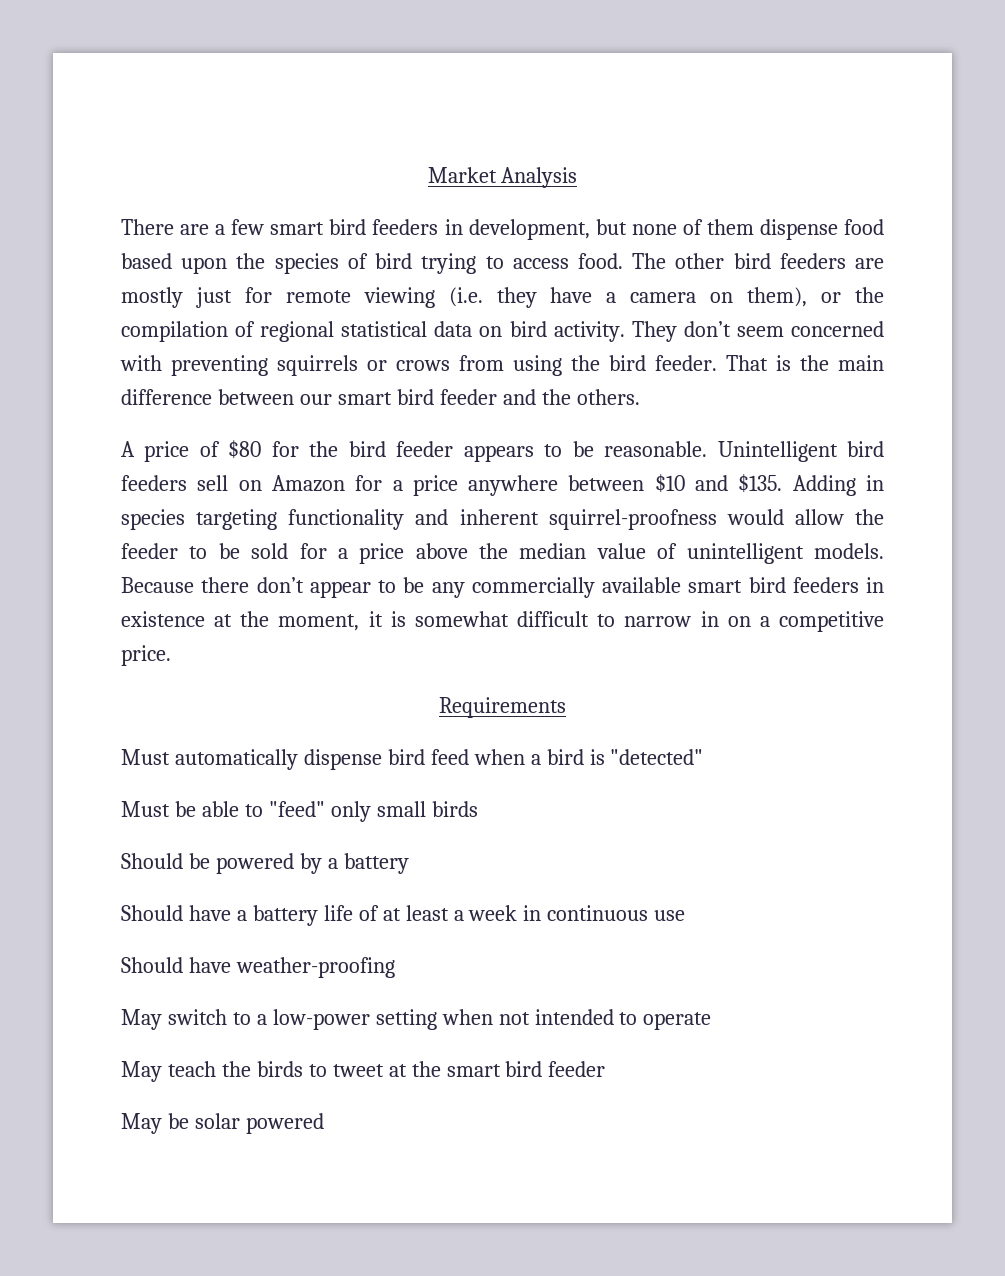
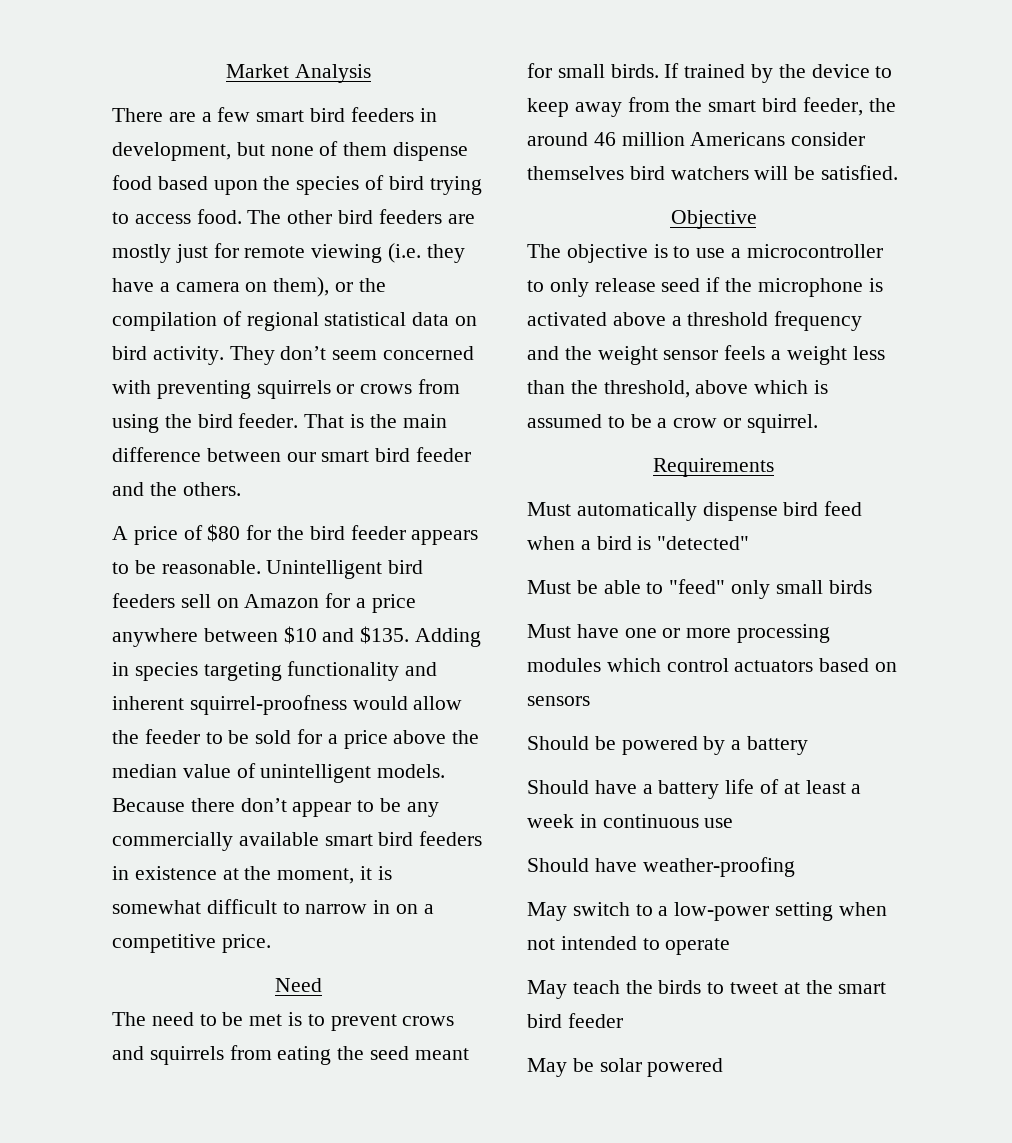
+ Need
+ The need to be met is to prevent crows and squirrels from eating the seed meant for small birds. If trained by the device to keep away from the smart bird feeder, the around 46 million Americans consider themselves bird watchers will be satisfied.
+ Objective
+ The objective is to use a microcontroller to only release seed if the microphone is activated above a threshold frequency and the weight sensor feels a weight less than the threshold, above which is assumed to be a crow or squirrel.
+ Must have one or more processing modules which control actuators based on sensors

